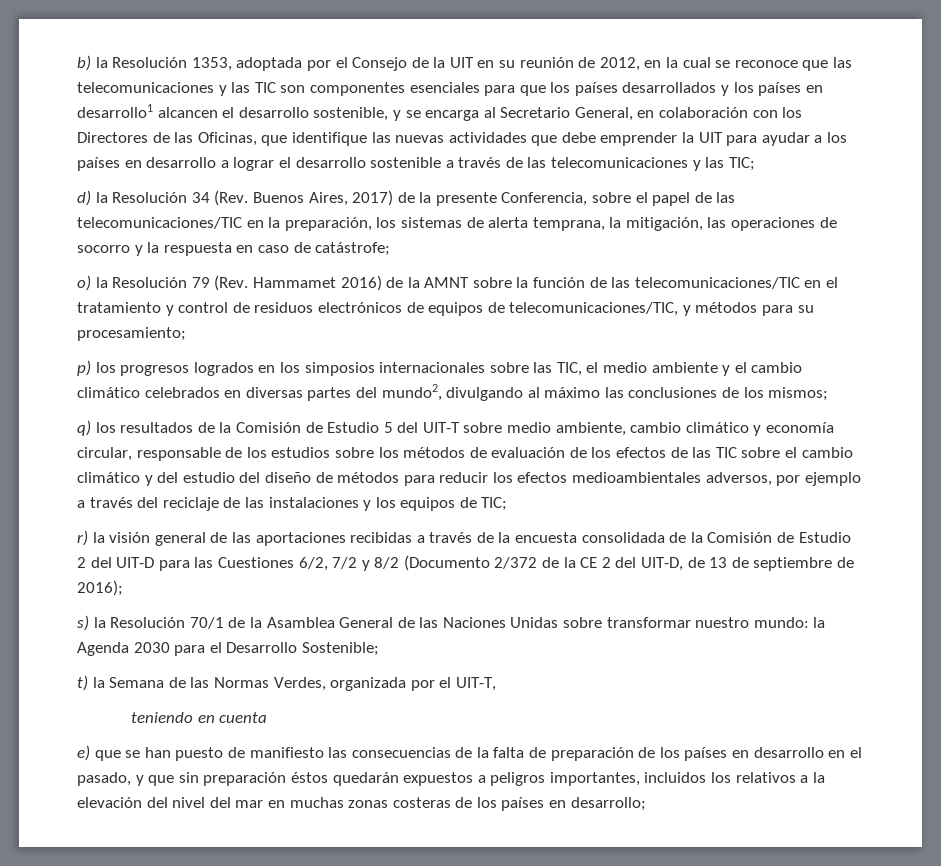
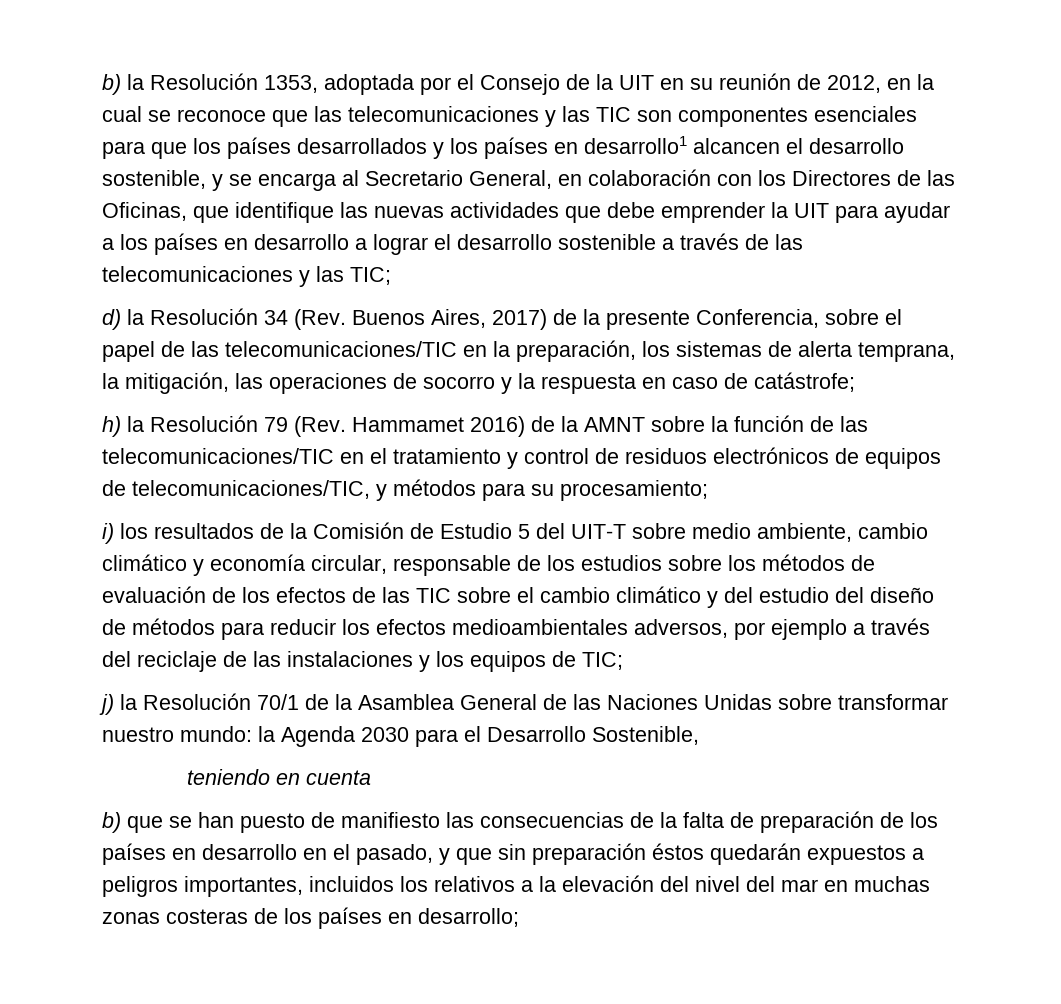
- o) la Resolución 79 (Rev. Hammamet 2016) de la AMNT sobre la función de las telecomunicaciones/TIC en el tratamiento y control de residuos electrónicos de equipos de telecomunicaciones/TIC, y métodos para su procesamiento;
+ h) la Resolución 79 (Rev. Hammamet 2016) de la AMNT sobre la función de las telecomunicaciones/TIC en el tratamiento y control de residuos electrónicos de equipos de telecomunicaciones/TIC, y métodos para su procesamiento;
- p) los progresos logrados en los simposios internacionales sobre las TIC, el medio ambiente y el cambio climático celebrados en diversas partes del mundo2, divulgando al máximo las conclusiones de los mismos;
- q) los resultados de la Comisión de Estudio 5 del UIT-T sobre medio ambiente, cambio climático y economía circular, responsable de los estudios sobre los métodos de evaluación de los efectos de las TIC sobre el cambio climático y del estudio del diseño de métodos para reducir los efectos medioambientales adversos, por ejemplo a través del reciclaje de las instalaciones y los equipos de TIC;
+ i) los resultados de la Comisión de Estudio 5 del UIT-T sobre medio ambiente, cambio climático y economía circular, responsable de los estudios sobre los métodos de evaluación de los efectos de las TIC sobre el cambio climático y del estudio del diseño de métodos para reducir los efectos medioambientales adversos, por ejemplo a través del reciclaje de las instalaciones y los equipos de TIC;
- r) la visión general de las aportaciones recibidas a través de la encuesta consolidada de la Comisión de Estudio 2 del UIT-D para las Cuestiones 6/2, 7/2 y 8/2 (Documento 2/372 de la CE 2 del UIT-D, de 13 de septiembre de 2016);
- s) la Resolución 70/1 de la Asamblea General de las Naciones Unidas sobre transformar nuestro mundo: la Agenda 2030 para el Desarrollo Sostenible;
- t) la Semana de las Normas Verdes, organizada por el UIT-T,
+ j) la Resolución 70/1 de la Asamblea General de las Naciones Unidas sobre transformar nuestro mundo: la Agenda 2030 para el Desarrollo Sostenible,
- e) que se han puesto de manifiesto las consecuencias de la falta de preparación de los países en desarrollo en el pasado, y que sin preparación éstos quedarán expuestos a peligros importantes, incluidos los relativos a la elevación del nivel del mar en muchas zonas costeras de los países en desarrollo;
+ b) que se han puesto de manifiesto las consecuencias de la falta de preparación de los países en desarrollo en el pasado, y que sin preparación éstos quedarán expuestos a peligros importantes, incluidos los relativos a la elevación del nivel del mar en muchas zonas costeras de los países en desarrollo;

